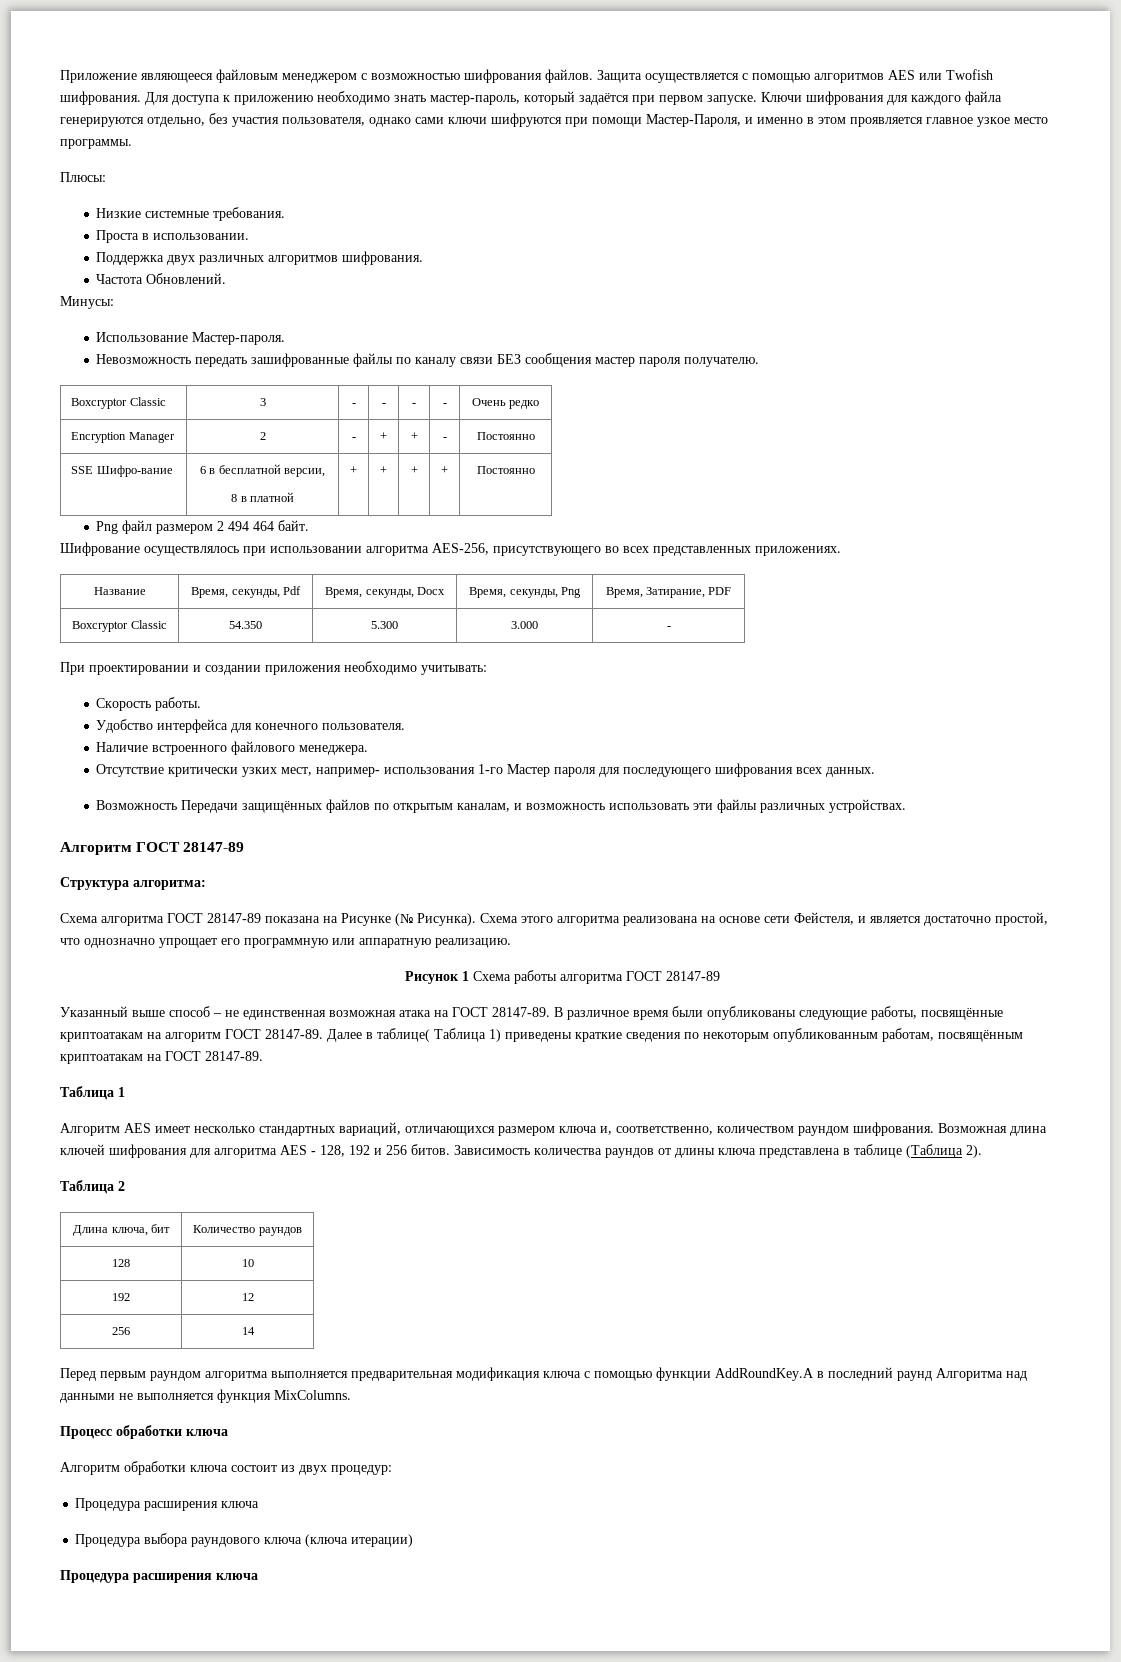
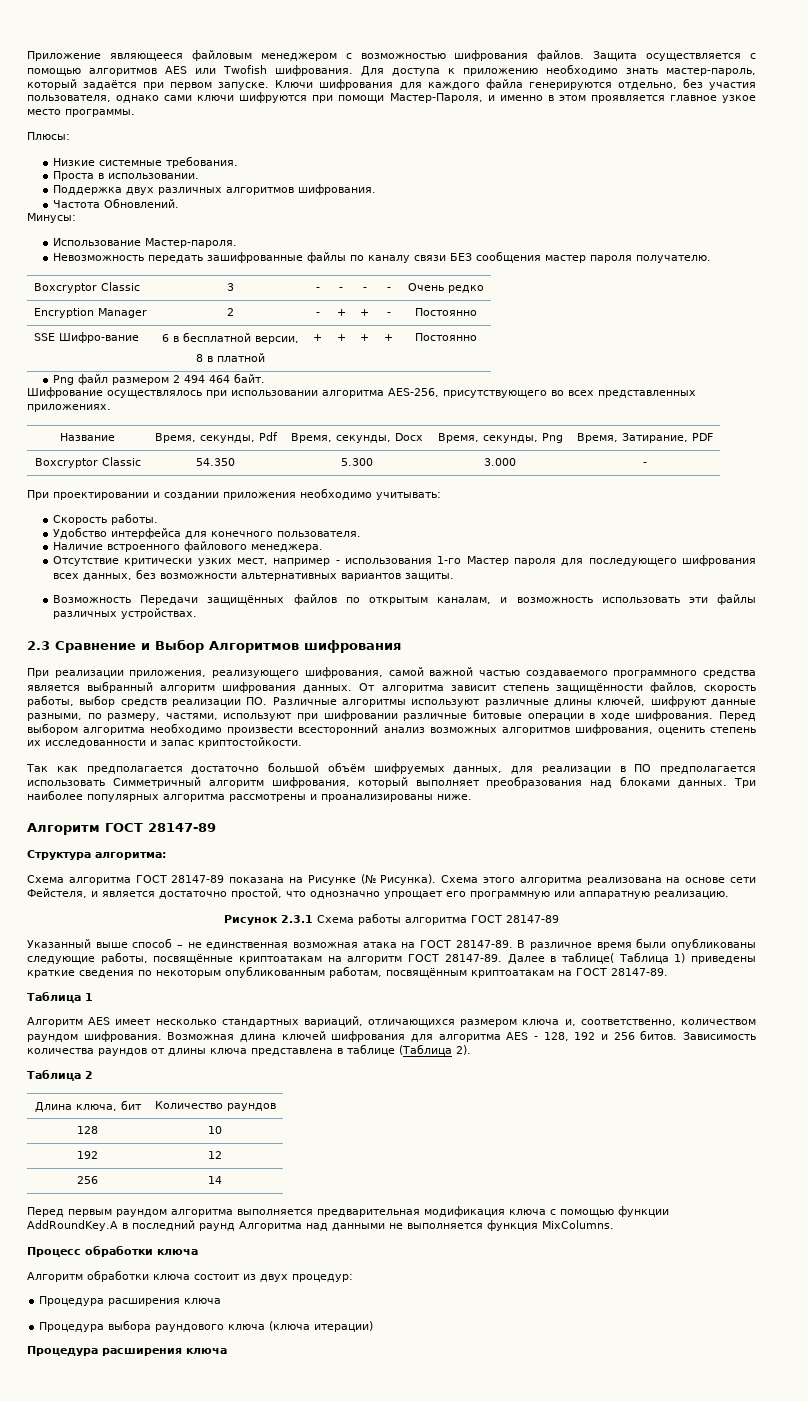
- Отсутствие критически узких мест, например- использования 1-го Мастер пароля для последующего шифрования всех данных.
+ Отсутствие критически узких мест, например - использования 1-го Мастер пароля для последующего шифрования всех данных, без возможности альтернативных вариантов защиты.
+ 2.3 Сравнение и Выбор Алгоритмов шифрования
+ При реализации приложения, реализующего шифрования, самой важной частью создаваемого программного средства является выбранный алгоритм шифрования данных. От алгоритма зависит степень защищённости файлов, скорость работы, выбор средств реализации ПО. Различные алгоритмы используют различные длины ключей, шифруют данные разными, по размеру, частями, используют при шифровании различные битовые операции в ходе шифрования. Перед выбором алгоритма необходимо произвести всесторонний анализ возможных алгоритмов шифрования, оценить степень их исследованности и запас криптостойкости.
+ Так как предполагается достаточно большой объём шифруемых данных, для реализации в ПО предполагается использовать Симметричный алгоритм шифрования, который выполняет преобразования над блоками данных. Три наиболее популярных алгоритма рассмотрены и проанализированы ниже.
- Рисунок 1 Схема работы алгоритма ГОСТ 28147-89
+ Рисунок 2.3.1 Схема работы алгоритма ГОСТ 28147-89

